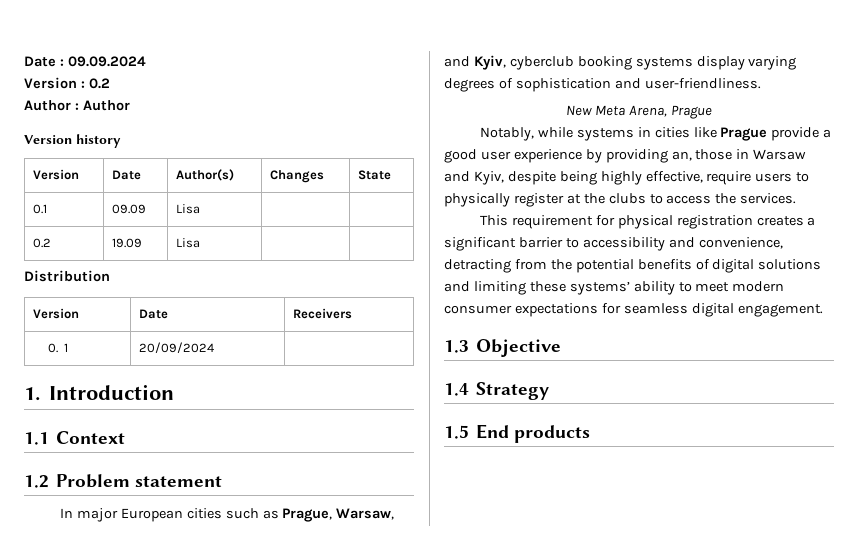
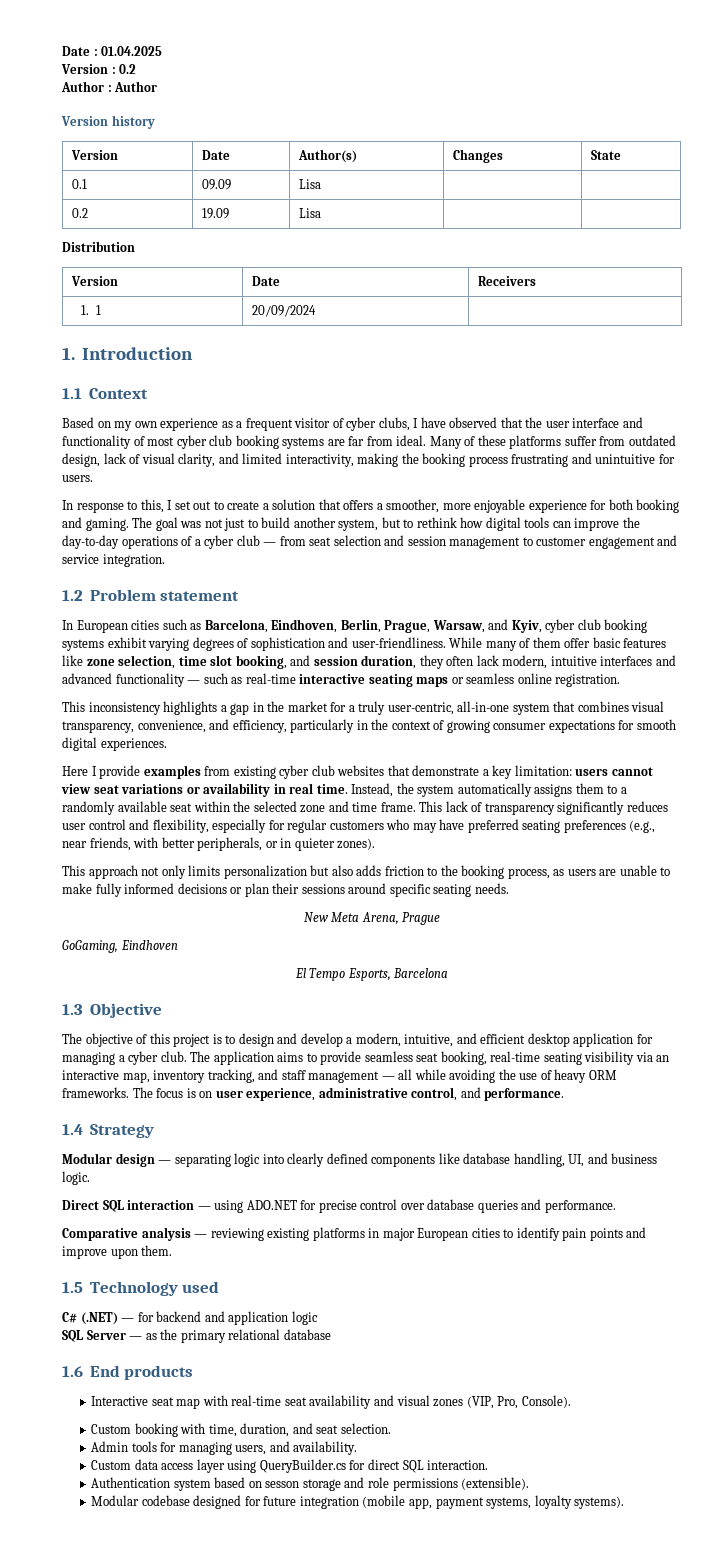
- Date : 09.09.2024
+ Date : 01.04.2025
- 0. 1 | 20/09/2024 |
+ 1. 1 | 20/09/2024 |
+ Based on my own experience as a frequent visitor of cyber clubs, I have observed that the user interface and functionality of most cyber club booking systems are far from ideal. Many of these platforms suffer from outdated design, lack of visual clarity, and limited interactivity, making the booking process frustrating and unintuitive for users.
+ In response to this, I set out to create a solution that offers a smoother, more enjoyable experience for both booking and gaming. The goal was not just to build another system, but to rethink how digital tools can improve the day-to-day operations of a cyber club — from seat selection and session management to customer engagement and service integration.
- In major European cities such as Prague, Warsaw, and Kyiv, cyberclub booking systems display varying degrees of sophistication and user-friendliness.
+ In European cities such as Barcelona, Eindhoven, Berlin, Prague, Warsaw, and Kyiv, cyber club booking systems exhibit varying degrees of sophistication and user-friendliness. While many of them offer basic features like zone selection, time slot booking, and session duration, they often lack modern, intuitive interfaces and advanced functionality — such as real-time interactive seating maps or seamless online registration.
+ This inconsistency highlights a gap in the market for a truly user-centric, all-in-one system that combines visual transparency, convenience, and efficiency, particularly in the context of growing consumer expectations for smooth digital experiences.
+ Here I provide examples from existing cyber club websites that demonstrate a key limitation: users cannot view seat variations or availability in real time. Instead, the system automatically assigns them to a randomly available seat within the selected zone and time frame. This lack of transparency significantly reduces user control and flexibility, especially for regular customers who may have preferred seating preferences (e.g., near friends, with better peripherals, or in quieter zones).
+ This approach not only limits personalization but also adds friction to the booking process, as users are unable to make fully informed decisions or plan their sessions around specific seating needs.
  New Meta Arena, Prague
- Notably, while systems in cities like Prague provide a good user experience by providing an, those in Warsaw and Kyiv, despite being highly effective, require users to physically register at the clubs to access the services.
- This requirement for physical registration creates a significant barrier to accessibility and convenience, detracting from the potential benefits of digital solutions and limiting these systems’ ability to meet modern consumer expectations for seamless digital engagement.
+ GoGaming, Eindhoven
+ El Tempo Esports, Barcelona
  1.3 Objective
+ The objective of this project is to design and develop a modern, intuitive, and efficient desktop application for managing a cyber club. The application aims to provide seamless seat booking, real-time seating visibility via an interactive map, inventory tracking, and staff management — all while avoiding the use of heavy ORM frameworks. The focus is on user experience, administrative control, and performance.
  1.4 Strategy
- 1.5 End products
+ Modular design — separating logic into clearly defined components like database handling, UI, and business logic.
+ Direct SQL interaction — using ADO.NET for precise control over database queries and performance.
+ Comparative analysis — reviewing existing platforms in major European cities to identify pain points and improve upon them.
+ 1.5 Technology used
+ C# (.NET) — for backend and application logic
+ SQL Server — as the primary relational database
+ 1.6 End products
+ Interactive seat map with real-time seat availability and visual zones (VIP, Pro, Console).
+ Custom booking with time, duration, and seat selection.
+ Admin tools for managing users, and availability.
+ Custom data access layer using QueryBuilder.cs for direct SQL interaction.
+ Authentication system based on sesson storage and role permissions (extensible).
+ Modular codebase designed for future integration (mobile app, payment systems, loyalty systems).

